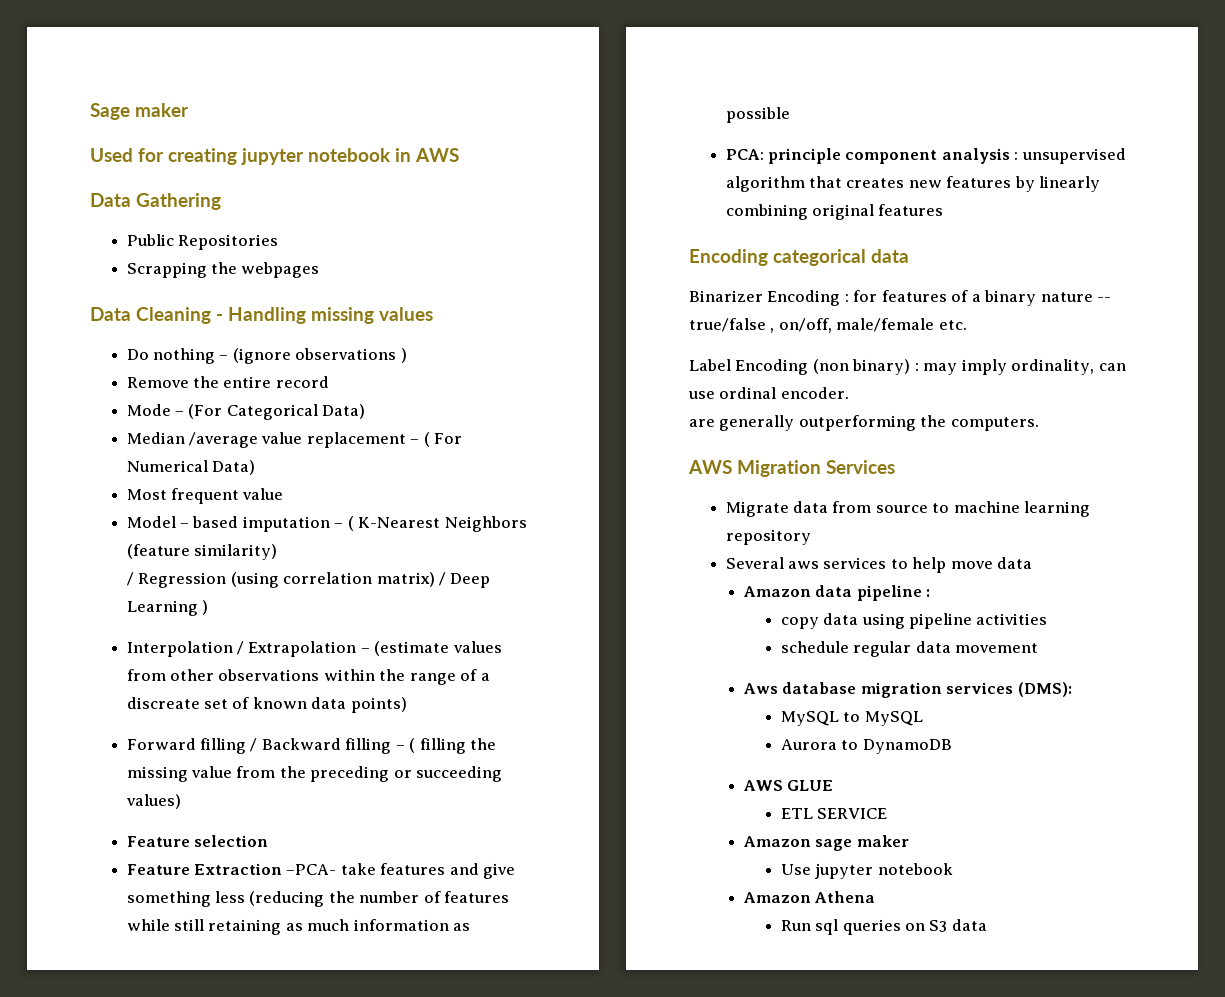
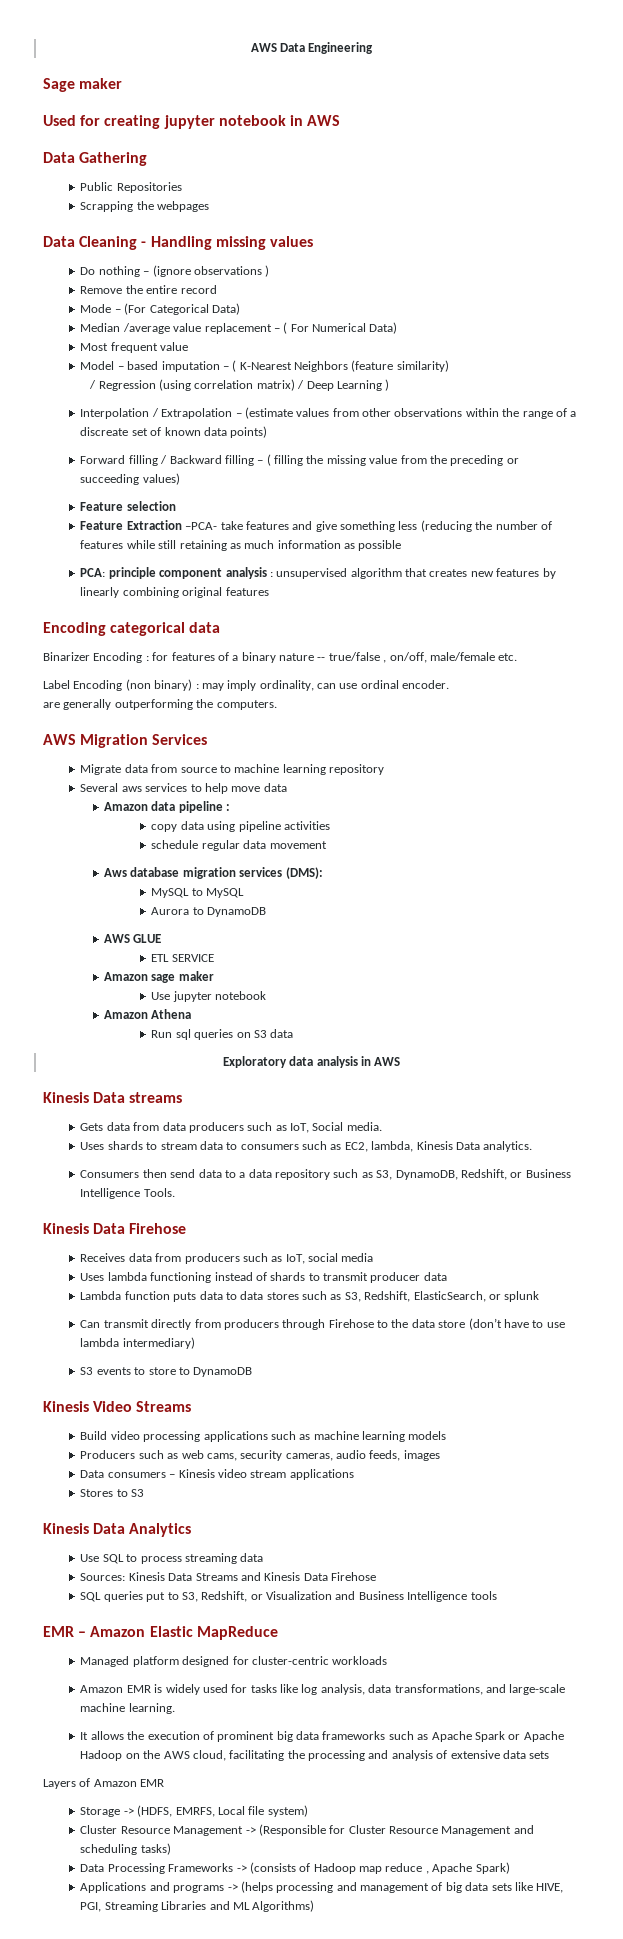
+ AWS Data Engineering
+ Exploratory data analysis in AWS
+ Kinesis Data streams
+ Gets data from data producers such as IoT, Social media.
+ Uses shards to stream data to consumers such as EC2, lambda, Kinesis Data analytics.
+ Consumers then send data to a data repository such as S3, DynamoDB, Redshift, or Business Intelligence Tools.
+ Kinesis Data Firehose
+ Receives data from producers such as IoT, social media
+ Uses lambda functioning instead of shards to transmit producer data
+ Lambda function puts data to data stores such as S3, Redshift, ElasticSearch, or splunk
+ Can transmit directly from producers through Firehose to the data store (don’t have to use lambda intermediary)
+ S3 events to store to DynamoDB
+ Kinesis Video Streams
+ Build video processing applications such as machine learning models
+ Producers such as web cams, security cameras, audio feeds, images
+ Data consumers – Kinesis video stream applications
+ Stores to S3
+ Kinesis Data Analytics
+ Use SQL to process streaming data
+ Sources: Kinesis Data Streams and Kinesis Data Firehose
+ SQL queries put to S3, Redshift, or Visualization and Business Intelligence tools
+ EMR – Amazon Elastic MapReduce
+ Managed platform designed for cluster-centric workloads
+ Amazon EMR is widely used for tasks like log analysis, data transformations, and large-scale machine learning.
+ It allows the execution of prominent big data frameworks such as Apache Spark or Apache Hadoop on the AWS cloud, facilitating the processing and analysis of extensive data sets
+ Layers of Amazon EMR
+ Storage -> (HDFS, EMRFS, Local file system)
+ Cluster Resource Management -> (Responsible for Cluster Resource Management and scheduling tasks)
+ Data Processing Frameworks -> (consists of Hadoop map reduce , Apache Spark)
+ Applications and programs -> (helps processing and management of big data sets like HIVE, PGI, Streaming Libraries and ML Algorithms)

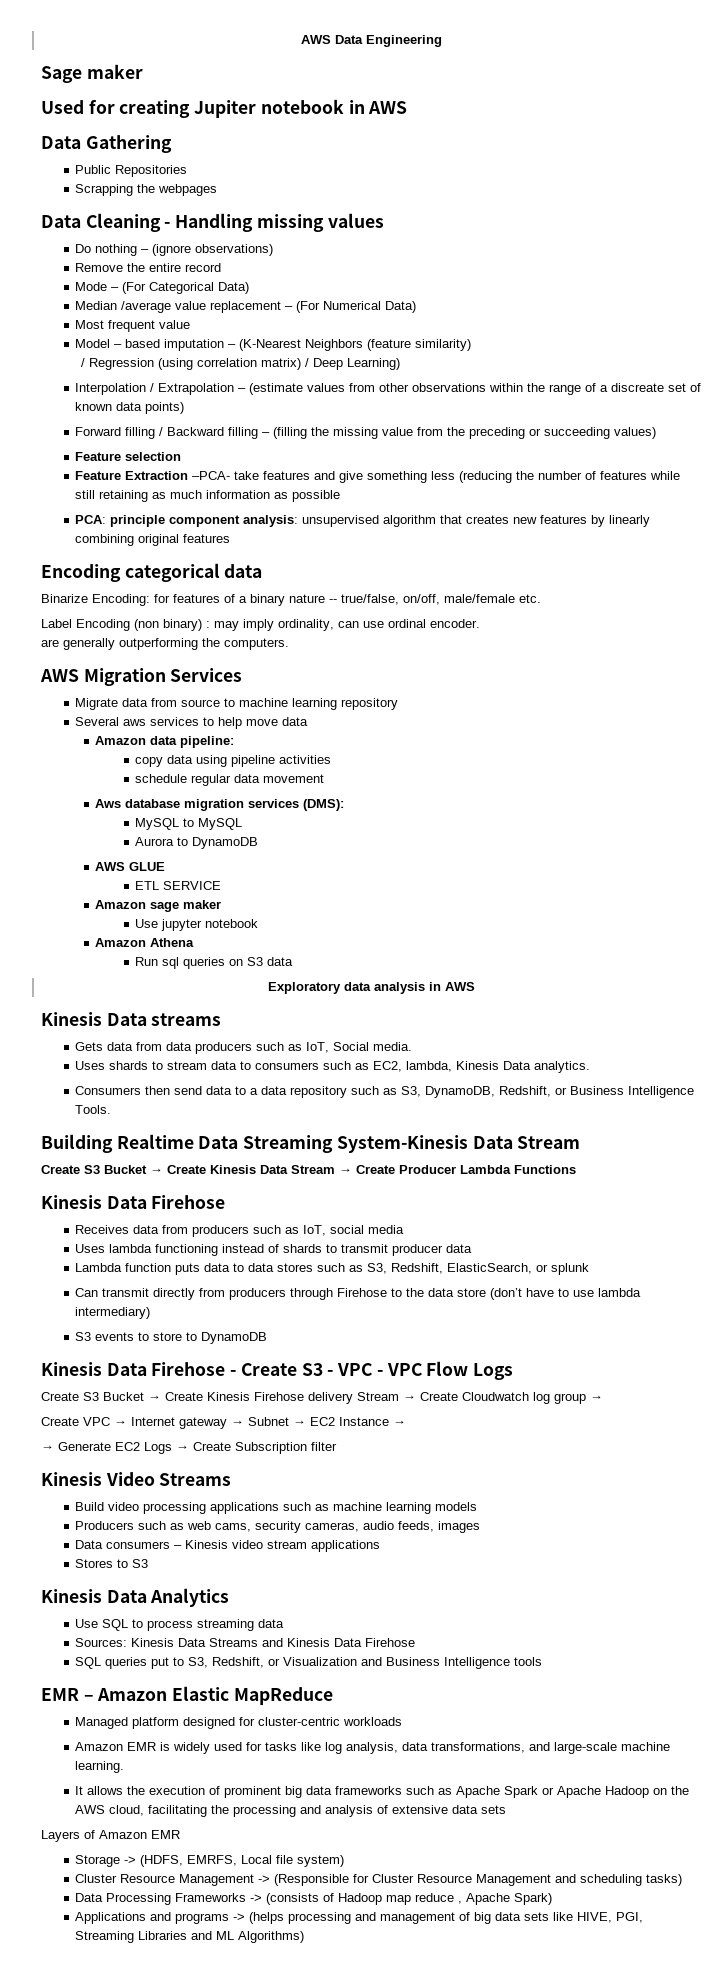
- Used for creating jupyter notebook in AWS
+ Used for creating Jupiter notebook in AWS
- Do nothing – (ignore observations )
+ Do nothing – (ignore observations)
- Median /average value replacement – ( For Numerical Data)
+ Median /average value replacement – (For Numerical Data)
- Model – based imputation – ( K-Nearest Neighbors (feature similarity)
+ Model – based imputation – (K-Nearest Neighbors (feature similarity)
- / Regression (using correlation matrix) / Deep Learning )
+ / Regression (using correlation matrix) / Deep Learning)
- Forward filling / Backward filling – ( filling the missing value from the preceding or succeeding values)
+ Forward filling / Backward filling – (filling the missing value from the preceding or succeeding values)
- PCA: principle component analysis : unsupervised algorithm that creates new features by linearly combining original features
+ PCA: principle component analysis: unsupervised algorithm that creates new features by linearly combining original features
- Binarizer Encoding : for features of a binary nature -- true/false , on/off, male/female etc.
+ Binarize Encoding: for features of a binary nature -- true/false, on/off, male/female etc.
- Amazon data pipeline :
+ Amazon data pipeline:
+ Building Realtime Data Streaming System-Kinesis Data Stream
+ Create S3 Bucket → Create Kinesis Data Stream → Create Producer Lambda Functions
+ Kinesis Data Firehose - Create S3 - VPC - VPC Flow Logs
+ Create S3 Bucket → Create Kinesis Firehose delivery Stream → Create Cloudwatch log group →
+ Create VPC → Internet gateway → Subnet → EC2 Instance →
+ → Generate EC2 Logs → Create Subscription filter

